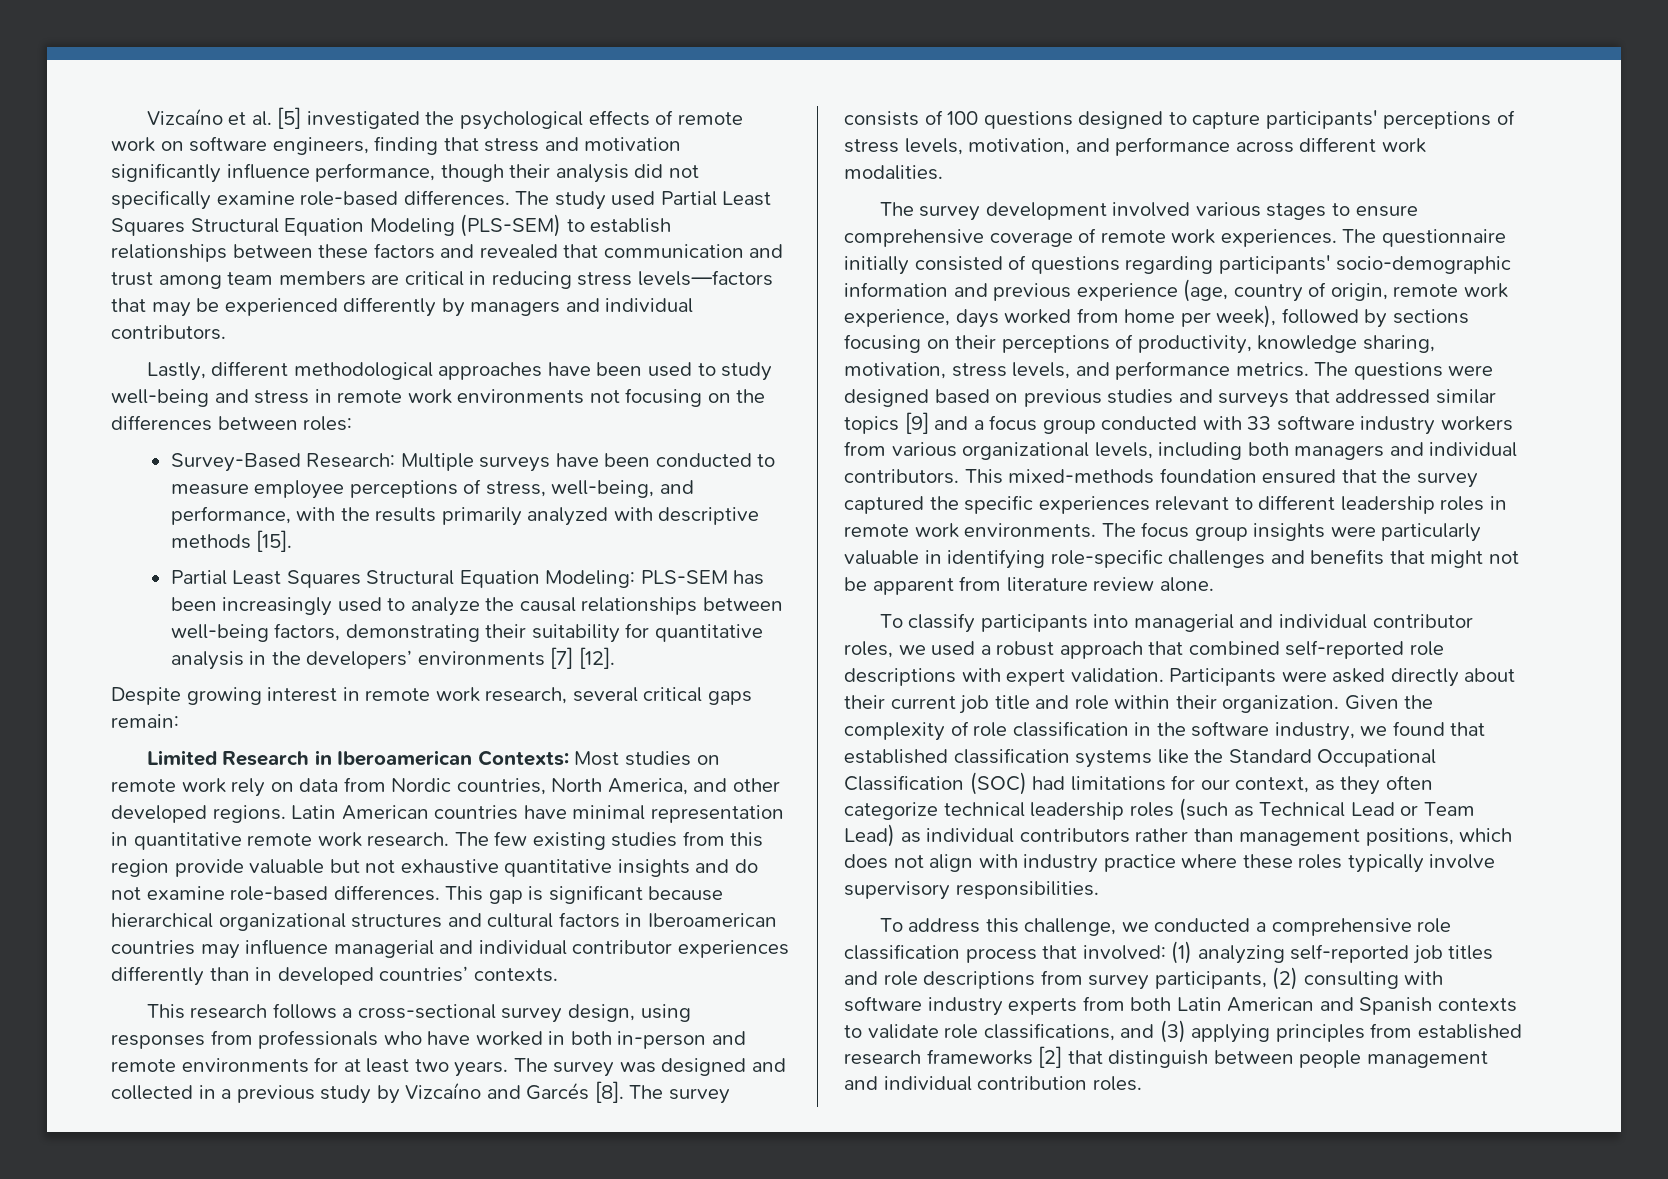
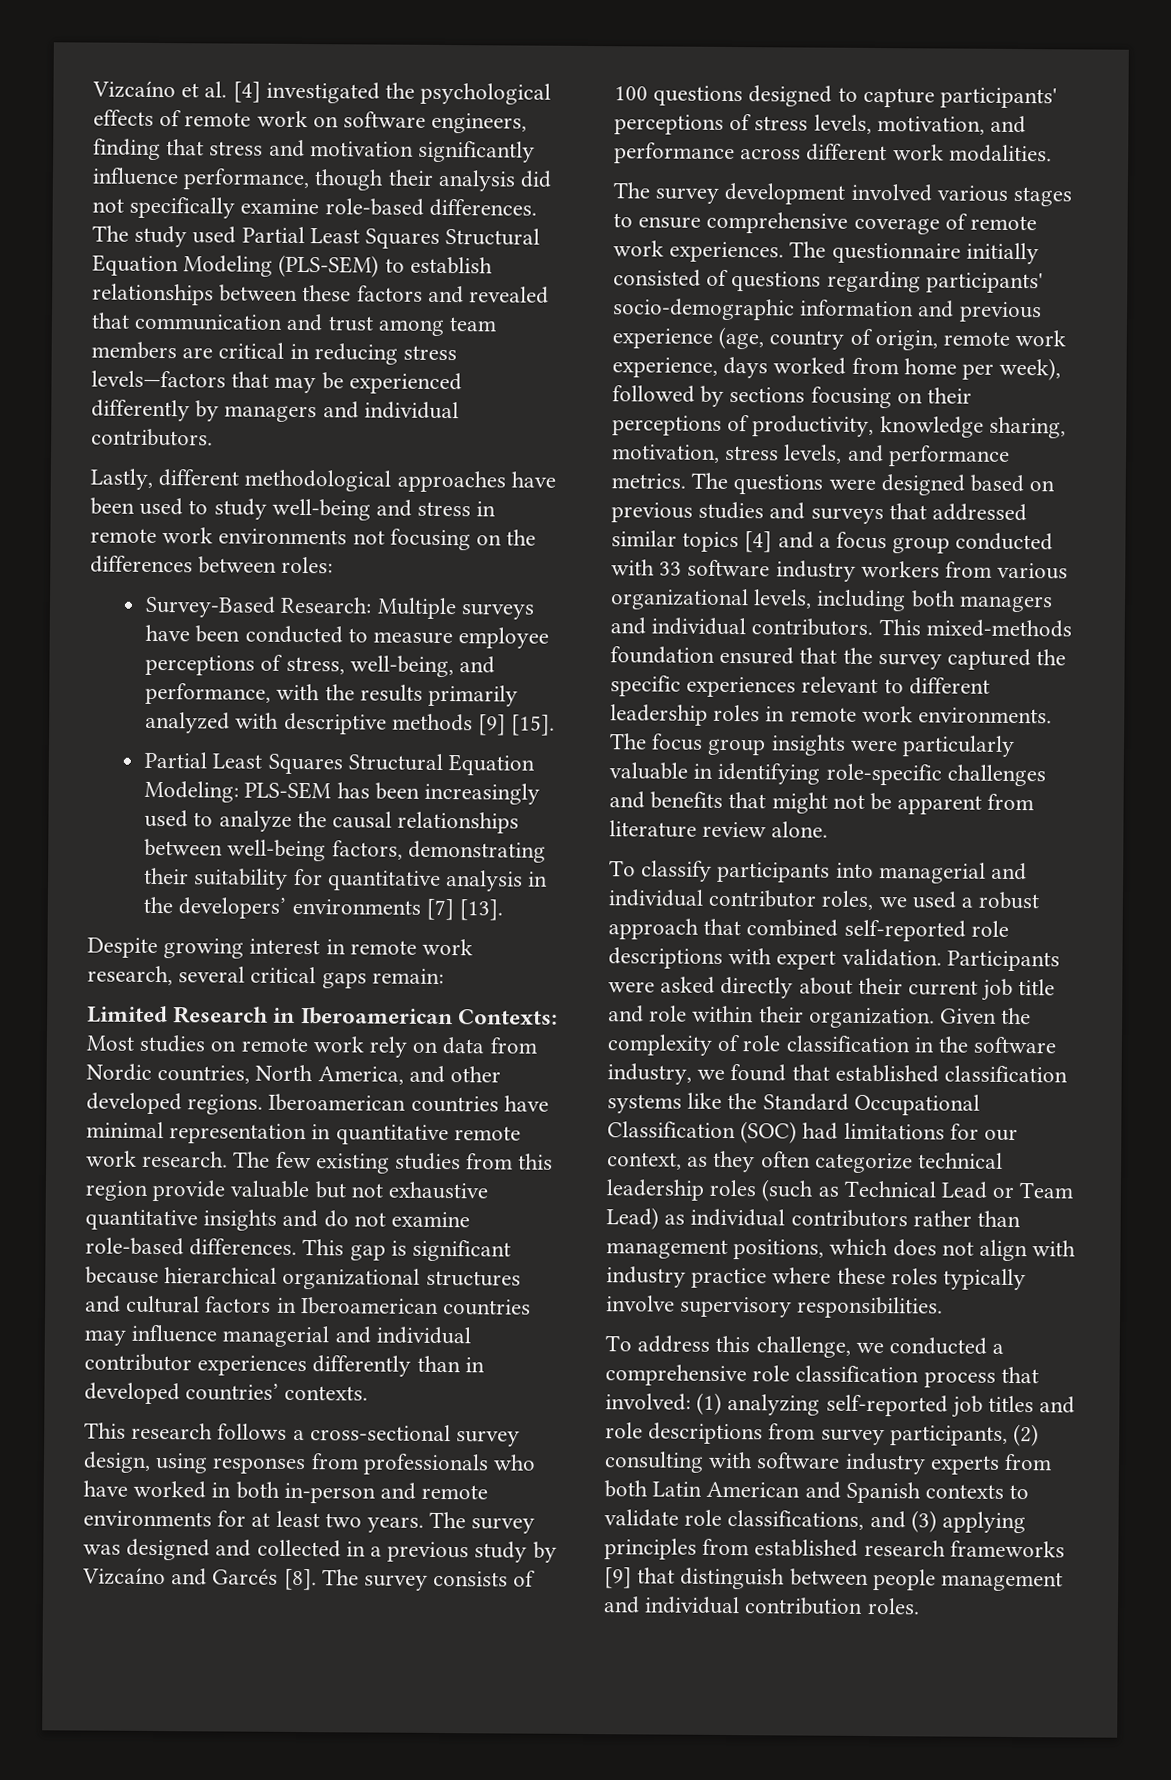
- Vizcaíno et al. [5] investigated the psychological effects of remote work on software engineers, finding that stress and motivation significantly influence performance, though their analysis did not specifically examine role-based differences.
+ Vizcaíno et al. [4] investigated the psychological effects of remote work on software engineers, finding that stress and motivation significantly influence performance, though their analysis did not specifically examine role-based differences.
- Survey-Based Research: Multiple surveys have been conducted to measure employee perceptions of stress, well-being, and performance, with the results primarily analyzed with descriptive methods [15].
+ Survey-Based Research: Multiple surveys have been conducted to measure employee perceptions of stress, well-being, and performance, with the results primarily analyzed with descriptive methods [9] [15].
- Partial Least Squares Structural Equation Modeling: PLS-SEM has been increasingly used to analyze the causal relationships between well-being factors, demonstrating their suitability for quantitative analysis in the developers’ environments [7] [12].
+ Partial Least Squares Structural Equation Modeling: PLS-SEM has been increasingly used to analyze the causal relationships between well-being factors, demonstrating their suitability for quantitative analysis in the developers’ environments [7] [13].
- Latin American countries have minimal representation in quantitative remote work research.
+ Iberoamerican countries have minimal representation in quantitative remote work research.
- The questions were designed based on previous studies and surveys that addressed similar topics [9] and a focus group conducted with 33 software industry workers from various organizational levels, including both managers and individual contributors.
+ The questions were designed based on previous studies and surveys that addressed similar topics [4] and a focus group conducted with 33 software industry workers from various organizational levels, including both managers and individual contributors.
- To address this challenge, we conducted a comprehensive role classification process that involved: (1) analyzing self-reported job titles and role descriptions from survey participants, (2) consulting with software industry experts from both Latin American and Spanish contexts to validate role classifications, and (3) applying principles from established research frameworks [2] that distinguish between people management and individual contribution roles.
+ To address this challenge, we conducted a comprehensive role classification process that involved: (1) analyzing self-reported job titles and role descriptions from survey participants, (2) consulting with software industry experts from both Latin American and Spanish contexts to validate role classifications, and (3) applying principles from established research frameworks [9] that distinguish between people management and individual contribution roles.

